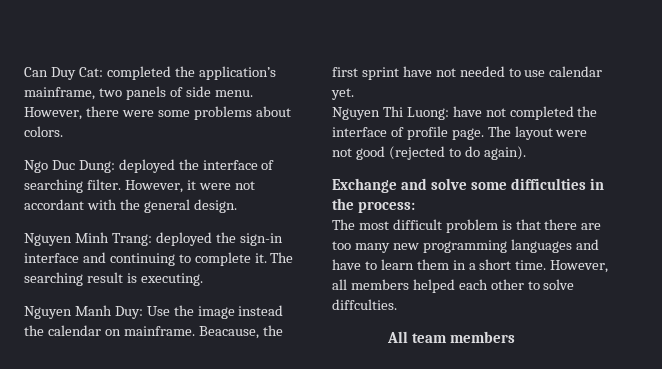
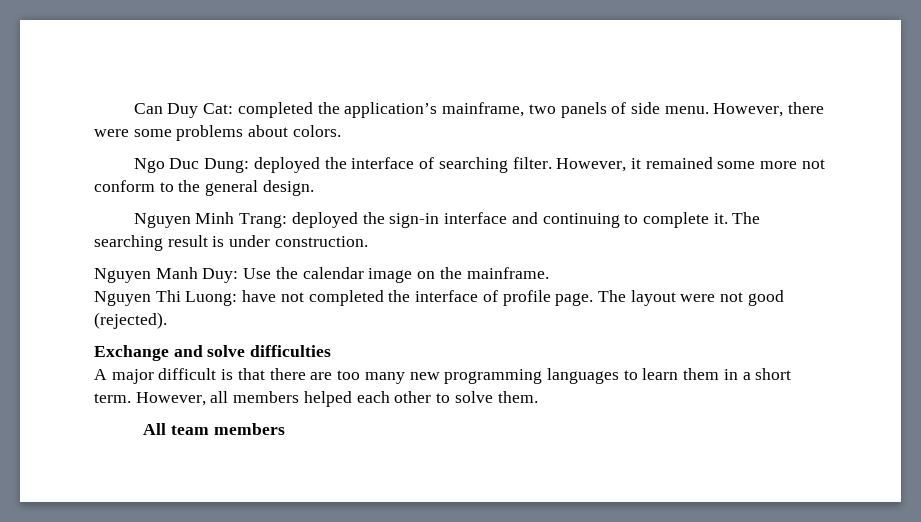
- However, it were not accordant with the general design.
+ However, it remained some more not conform to the general design.
- The searching result is executing.
+ The searching result is under construction.
- Nguyen Manh Duy: Use the image instead the calendar on mainframe. Beacause, the first sprint have not needed to use calendar yet.
+ Nguyen Manh Duy: Use the calendar image on the mainframe.
- The layout were not good (rejected to do again).
+ The layout were not good (rejected).
- Exchange and solve some difficulties in the process:
- The most difficult problem is that there are too many new programming languages and have to learn them in a short time.
+ Exchange and solve difficulties
+ A major difficult is that there are too many new programming languages to learn them in a short term.
- However, all members helped each other to solve diffculties.
+ However, all members helped each other to solve them.

